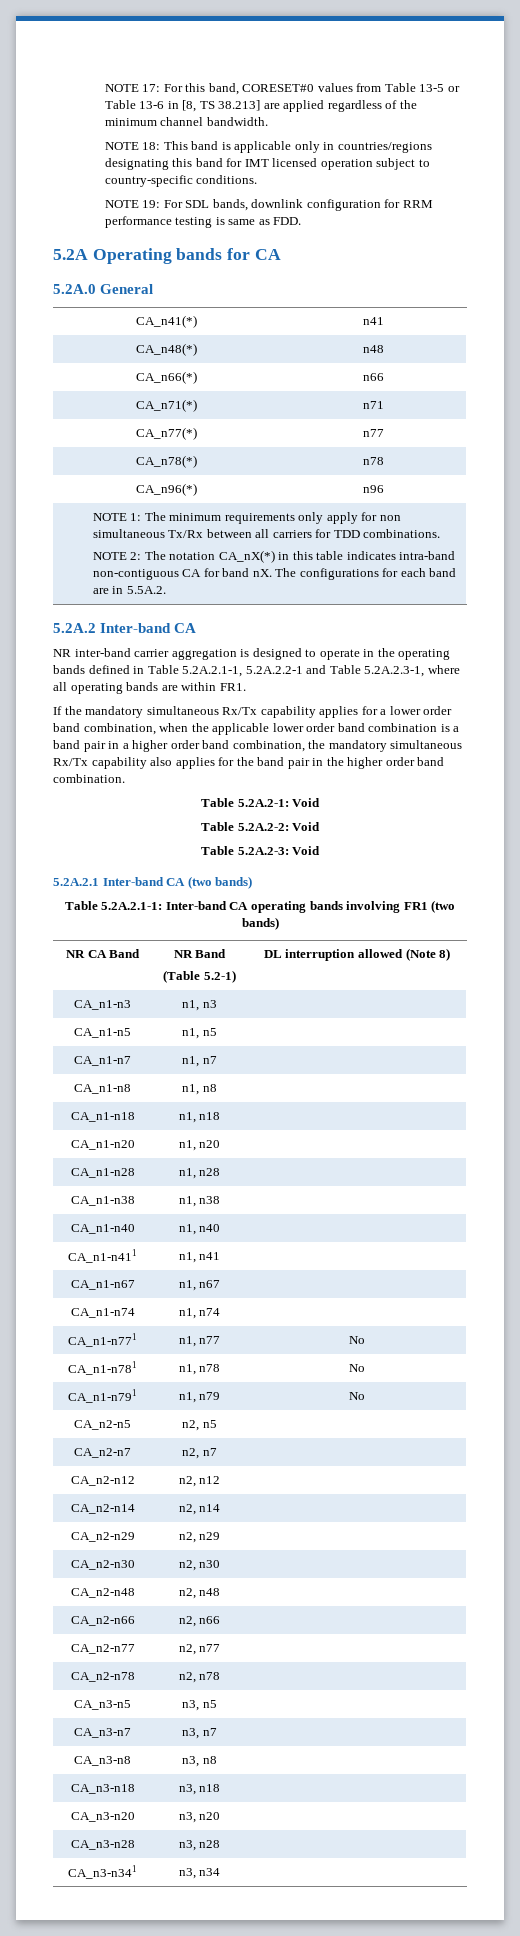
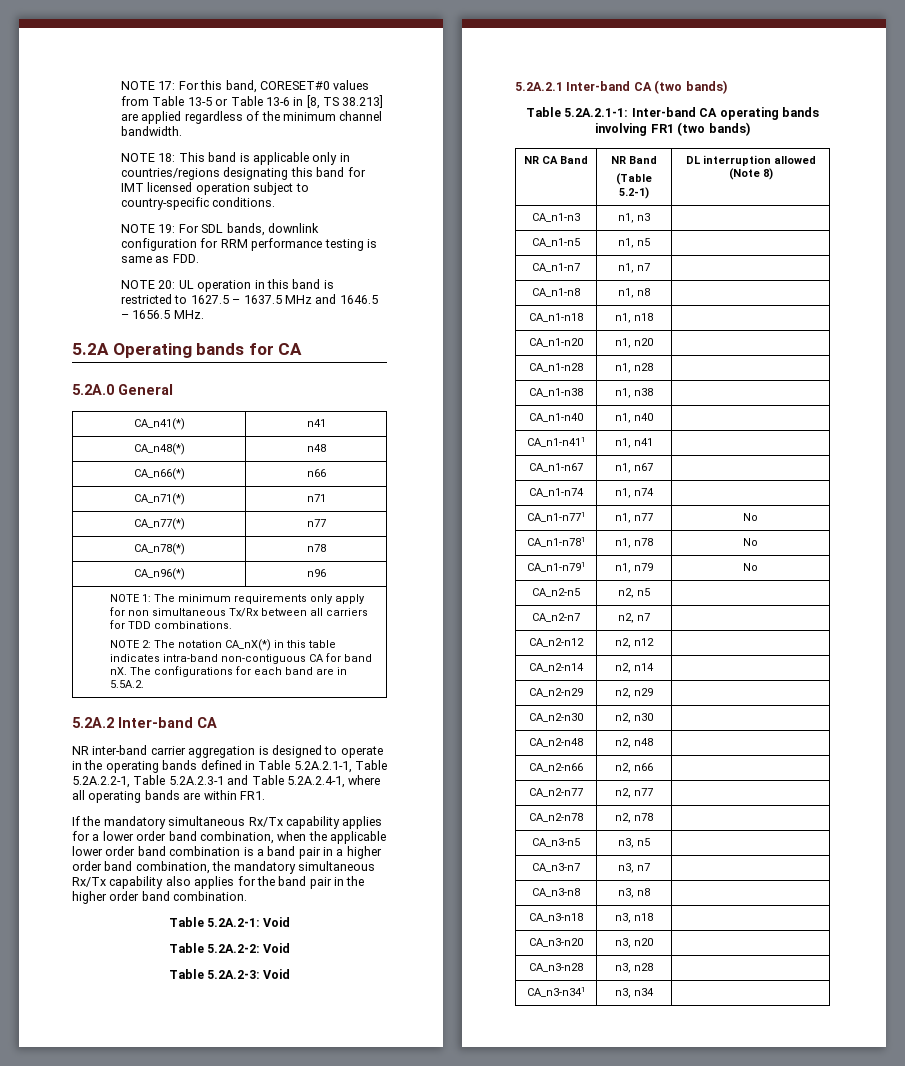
+ NOTE 20: UL operation in this band is restricted to 1627.5 – 1637.5 MHz and 1646.5 – 1656.5 MHz.
- NR inter-band carrier aggregation is designed to operate in the operating bands defined in Table 5.2A.2.1-1, 5.2A.2.2-1 and Table 5.2A.2.3-1, where all operating bands are within FR1.
+ NR inter-band carrier aggregation is designed to operate in the operating bands defined in Table 5.2A.2.1-1, Table 5.2A.2.2-1, Table 5.2A.2.3-1 and Table 5.2A.2.4-1, where all operating bands are within FR1.

